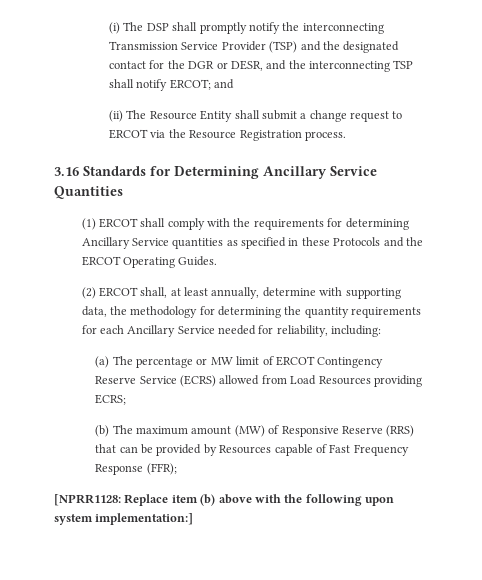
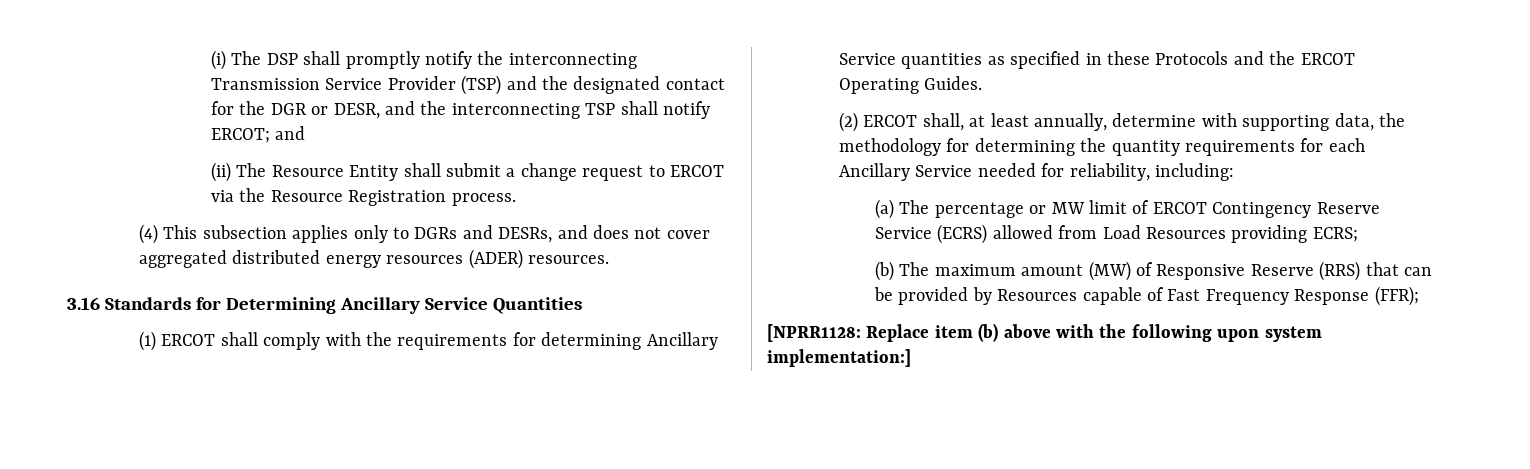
+ (4) This subsection applies only to DGRs and DESRs, and does not cover aggregated distributed energy resources (ADER) resources.

